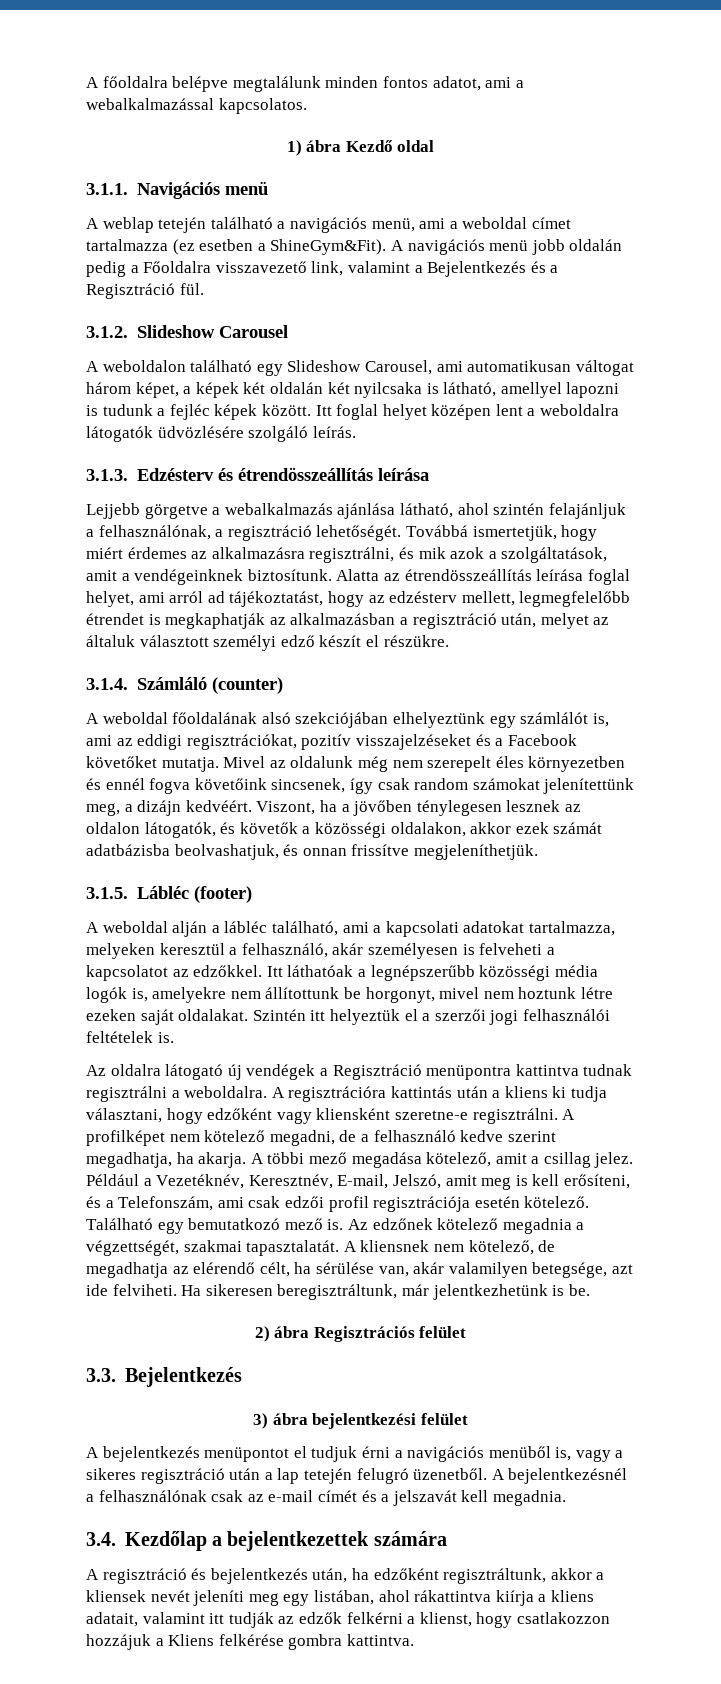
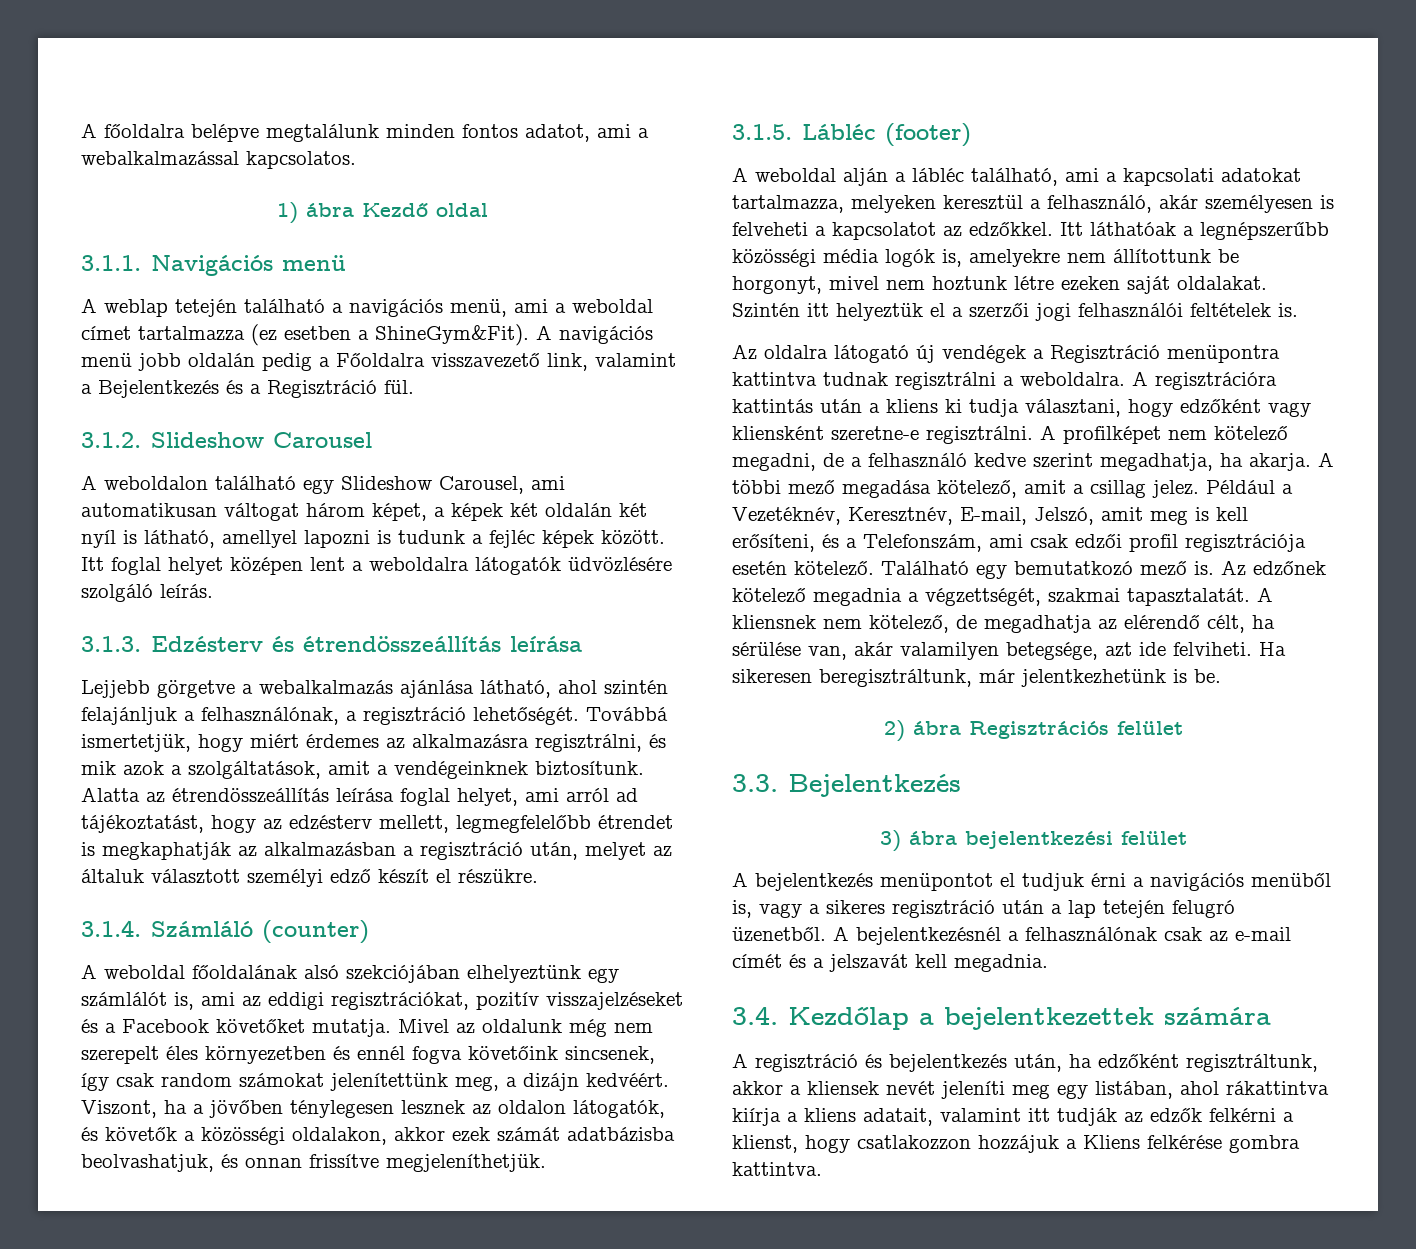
- A weboldalon található egy Slideshow Carousel, ami automatikusan váltogat három képet, a képek két oldalán két nyilcsaka is látható, amellyel lapozni is tudunk a fejléc képek között.
+ A weboldalon található egy Slideshow Carousel, ami automatikusan váltogat három képet, a képek két oldalán két nyíl is látható, amellyel lapozni is tudunk a fejléc képek között.

